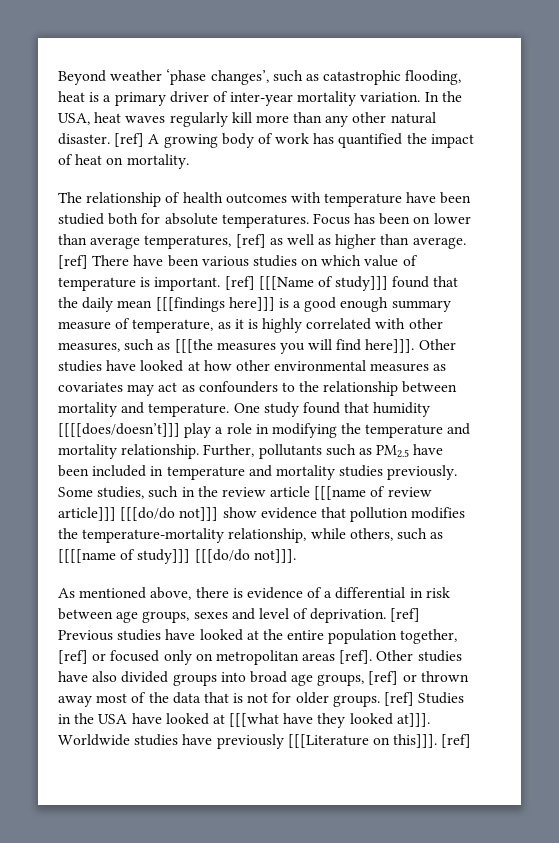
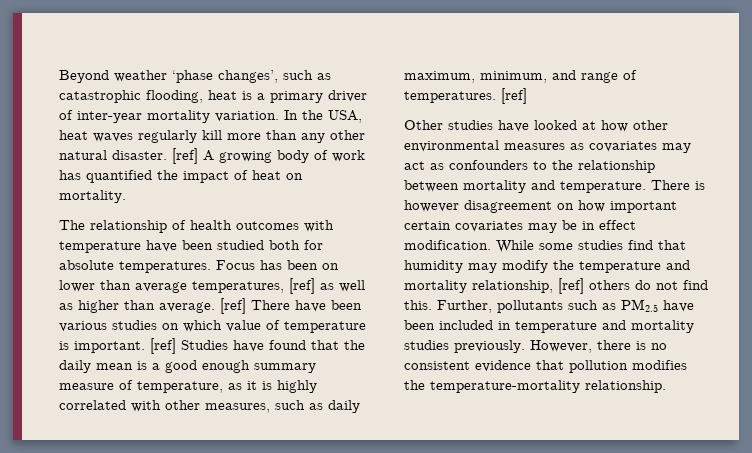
- [ref] [[[Name of study]]] found that the daily mean [[[findings here]]] is a good enough summary measure of temperature, as it is highly correlated with other measures, such as [[[the measures you will find here]]]. Other studies have looked at how other environmental measures as covariates may act as confounders to the relationship between mortality and temperature.
+ [ref] Studies have found that the daily mean is a good enough summary measure of temperature, as it is highly correlated with other measures, such as daily maximum, minimum, and range of temperatures. [ref]
+ Other studies have looked at how other environmental measures as covariates may act as confounders to the relationship between mortality and temperature.
- One study found that humidity [[[[does/doesn’t]]] play a role in modifying the temperature and mortality relationship.
+ There is however disagreement on how important certain covariates may be in effect modification. While some studies find that humidity may modify the temperature and mortality relationship, [ref] others do not find this.
- Some studies, such in the review article [[[name of review article]]] [[[do/do not]]] show evidence that pollution modifies the temperature-mortality relationship, while others, such as [[[[name of study]]] [[[do/do not]]].
- As mentioned above, there is evidence of a differential in risk between age groups, sexes and level of deprivation. [ref] Previous studies have looked at the entire population together, [ref] or focused only on metropolitan areas [ref]. Other studies have also divided groups into broad age groups, [ref] or thrown away most of the data that is not for older groups. [ref] Studies in the USA have looked at [[[what have they looked at]]]. Worldwide studies have previously [[[Literature on this]]]. [ref]
+ However, there is no consistent evidence that pollution modifies the temperature-mortality relationship.

